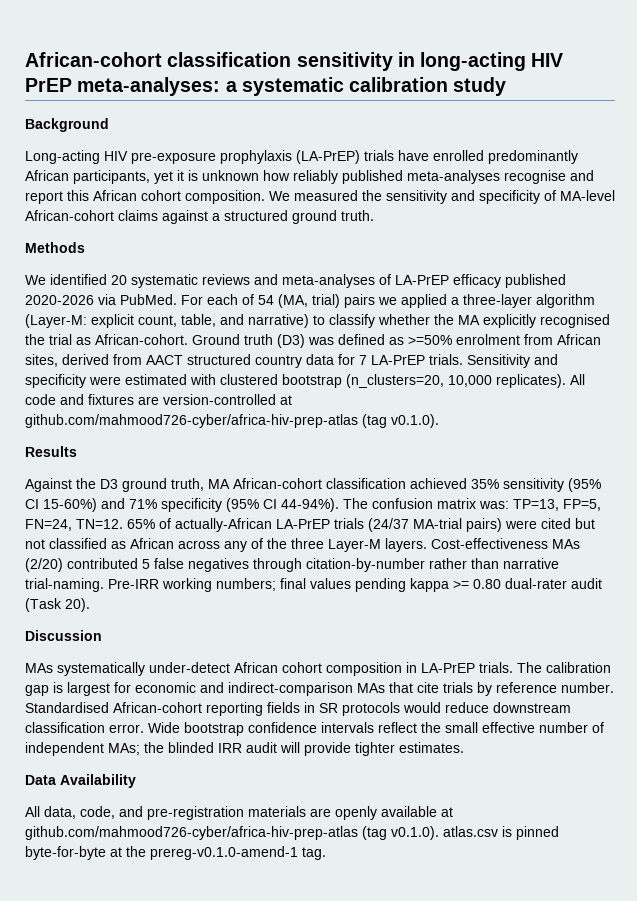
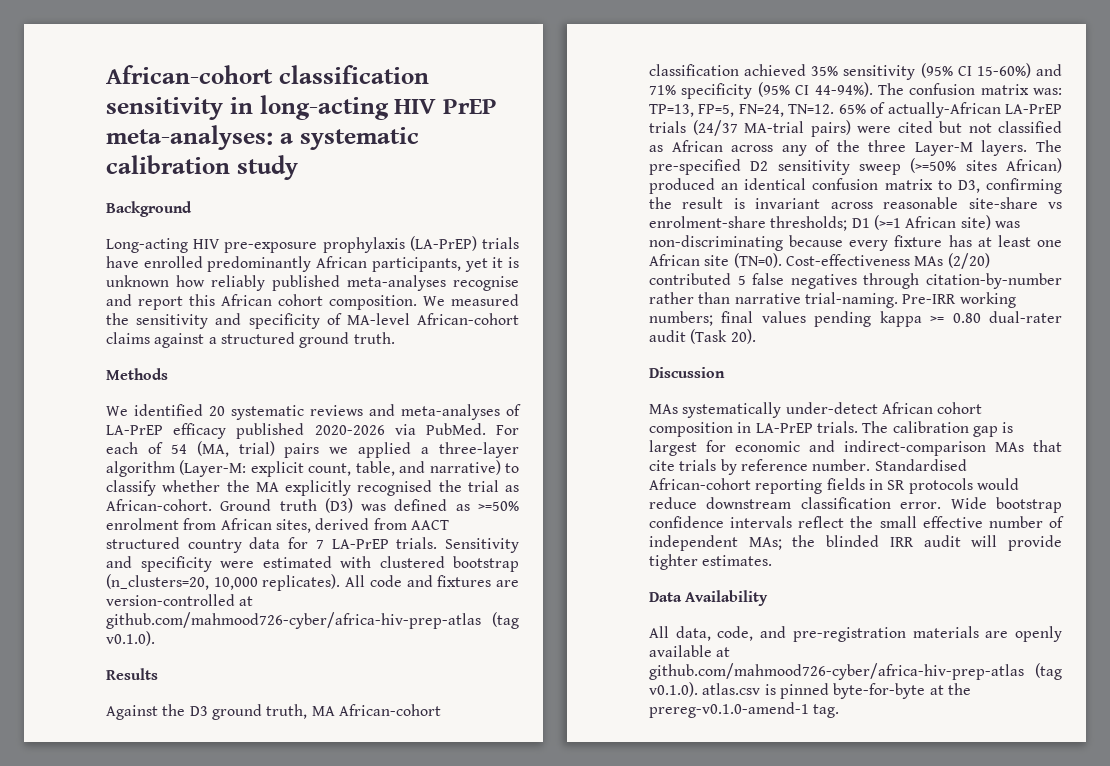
+ The pre-specified D2 sensitivity sweep (>=50% sites African) produced an identical confusion matrix to D3, confirming the result is invariant across reasonable site-share vs enrolment-share thresholds; D1 (>=1 African site) was non-discriminating because every fixture has at least one African site (TN=0).

